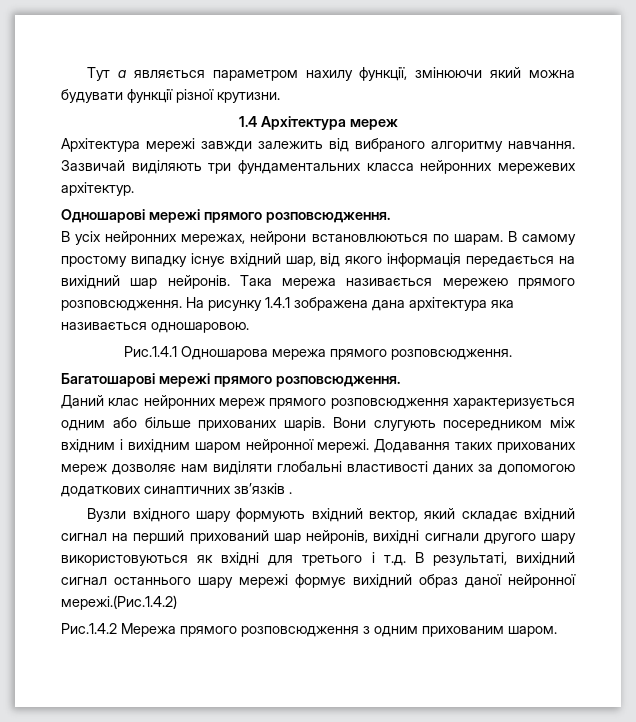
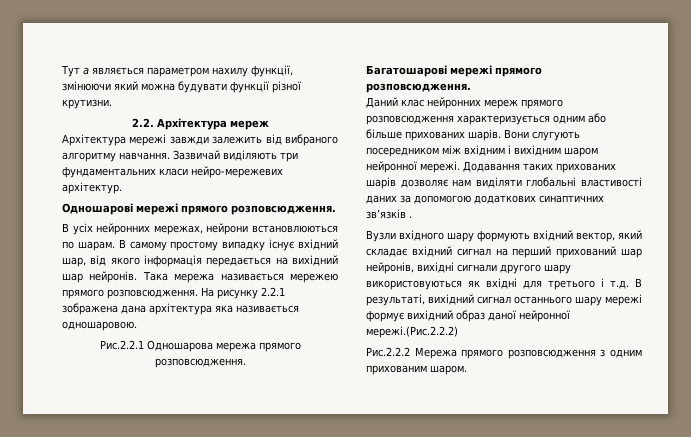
- 1.4 Архітектура мереж
+ 2.2. Архітектура мереж
- Зазвичай виділяють три фундаментальних класса нейронних мережевих архітектур.
+ Зазвичай виділяють три фундаментальних класи нейро-мережевих архітектур.
- На рисунку 1.4.1 зображена дана архітектура яка називається одношаровою.
+ На рисунку 2.2.1 зображена дана архітектура яка називається одношаровою.
- Рис.1.4.1 Одношарова мережа прямого розповсюдження.
+ Рис.2.2.1 Одношарова мережа прямого розповсюдження.
- Додавання таких прихованих мереж дозволяє нам виділяти глобальні властивості даних за допомогою додаткових синаптичних зв’язків .
+ Додавання таких прихованих шарів дозволяє нам виділяти глобальні властивості даних за допомогою додаткових синаптичних зв’язків .
- Вузли вхідного шару формують вхідний вектор, який складає вхідний сигнал на перший прихований шар нейронів, вихідні сигнали другого шару використовуються як вхідні для третього і т.д. В результаті, вихідний сигнал останнього шару мережі формує вихідний образ даної нейронної мережі.(Рис.1.4.2)
- Рис.1.4.2 Мережа прямого розповсюдження з одним прихованим шаром.
+ Вузли вхідного шару формують вхідний вектор, який складає вхідний сигнал на перший прихований шар нейронів, вихідні сигнали другого шару використовуються як вхідні для третього і т.д. В результаті, вихідний сигнал останнього шару мережі формує вихідний образ даної нейронної мережі.(Рис.2.2.2)
+ Рис.2.2.2 Мережа прямого розповсюдження з одним прихованим шаром.

